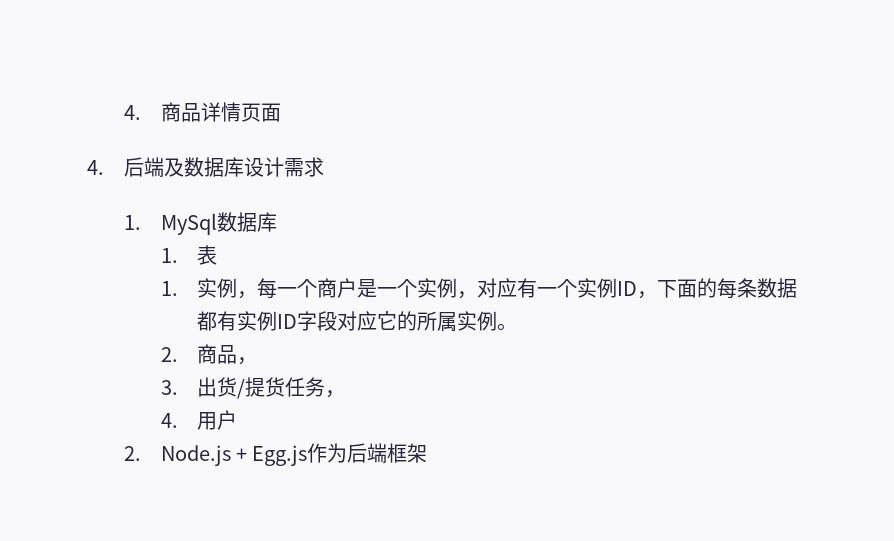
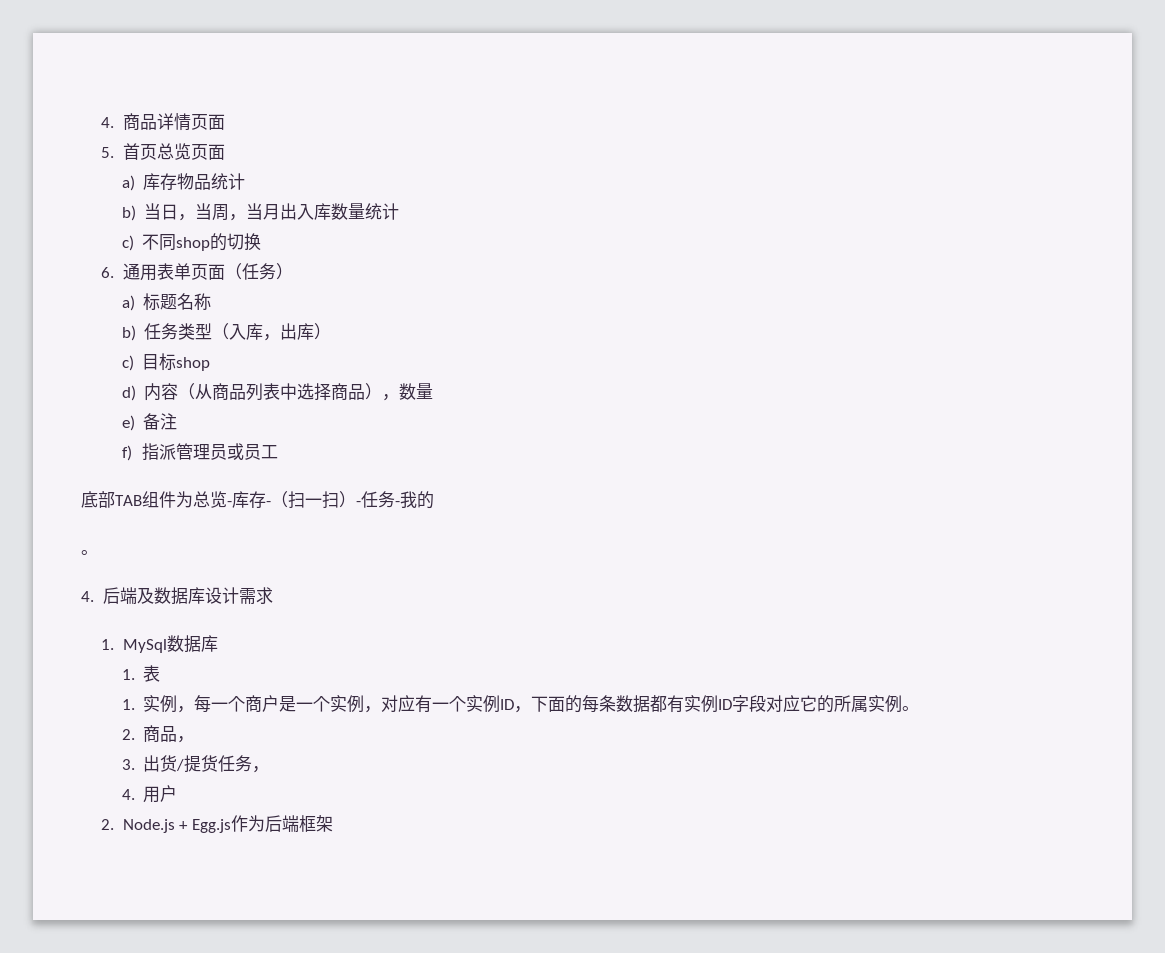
+ 5.首页总览页面
+ a)库存物品统计
+ b)当日，当周，当月出入库数量统计
+ c)不同shop的切换
+ 6.通用表单页面（任务）
+ a)标题名称
+ b)任务类型（入库，出库）
+ c)目标shop
+ d)内容（从商品列表中选择商品），数量
+ e)备注
+ f)指派管理员或员工
+ 底部TAB组件为总览-库存-（扫一扫）-任务-我的
+ 。

